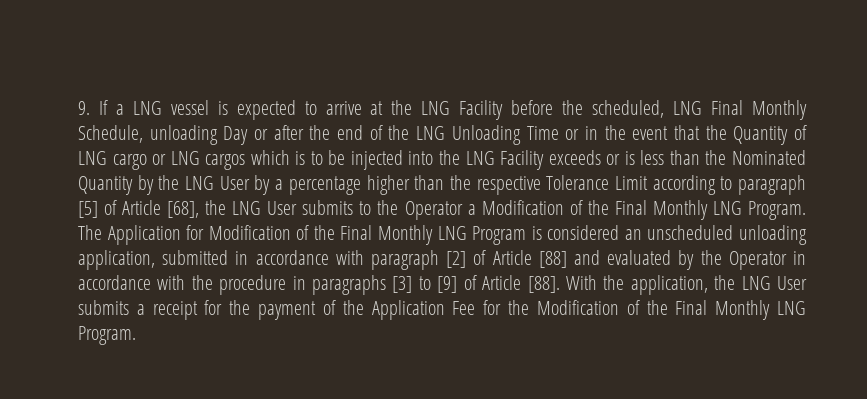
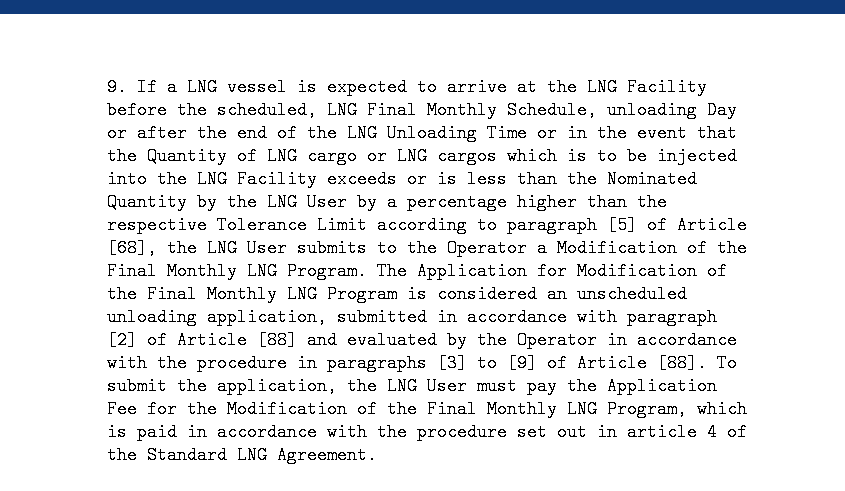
- With the application, the LNG User submits a receipt for the payment of the Application Fee for the Modification of the Final Monthly LNG Program.
+ To submit the application, the LNG User must pay the Application Fee for the Modification of the Final Monthly LNG Program, which is paid in accordance with the procedure set out in article 4 of the Standard LNG Agreement.

